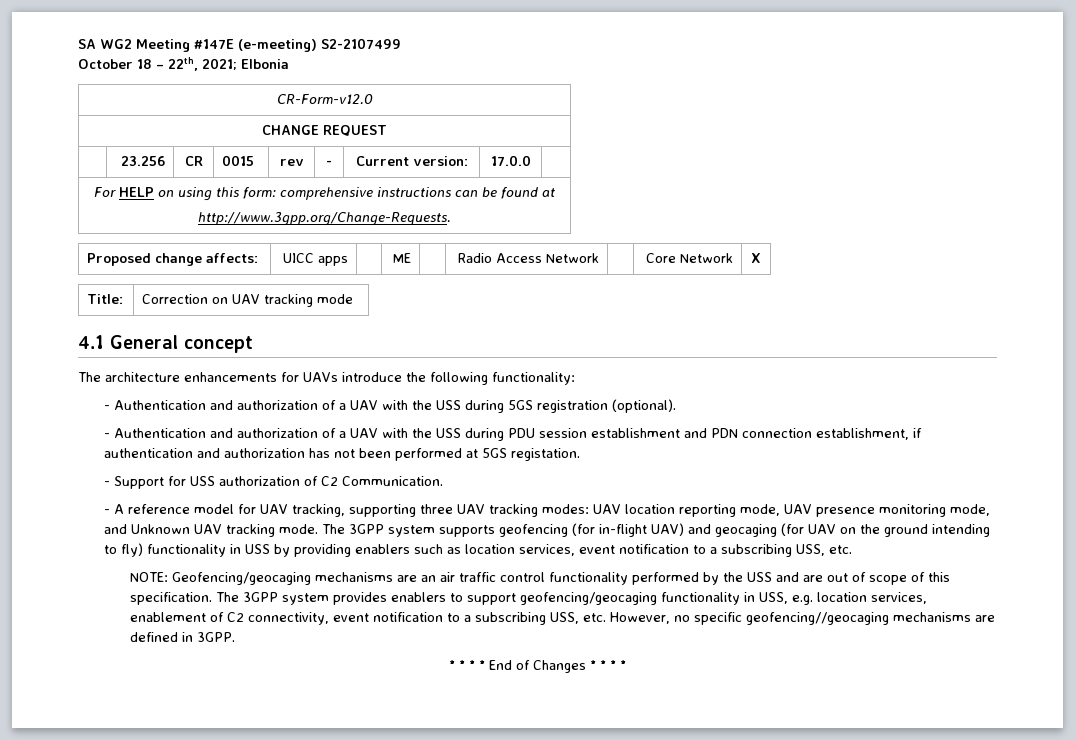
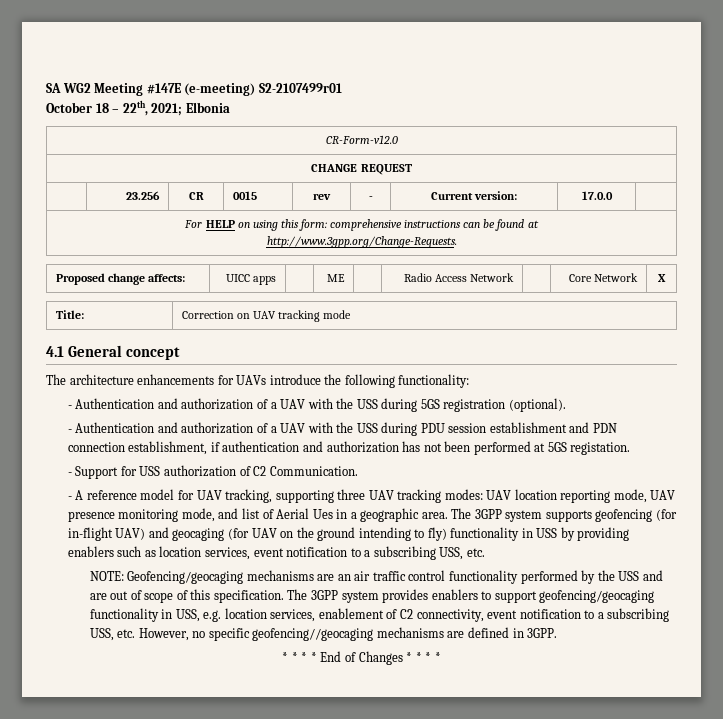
- SA WG2 Meeting #147E (e-meeting) S2-2107499
+ SA WG2 Meeting #147E (e-meeting) S2-2107499r01
- - A reference model for UAV tracking, supporting three UAV tracking modes: UAV location reporting mode, UAV presence monitoring mode, and Unknown UAV tracking mode.
+ - A reference model for UAV tracking, supporting three UAV tracking modes: UAV location reporting mode, UAV presence monitoring mode, and list of Aerial Ues in a geographic area.

